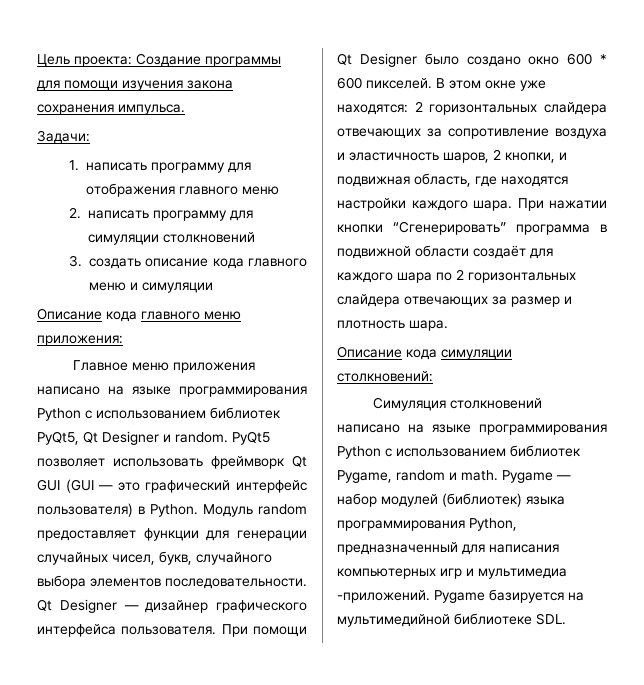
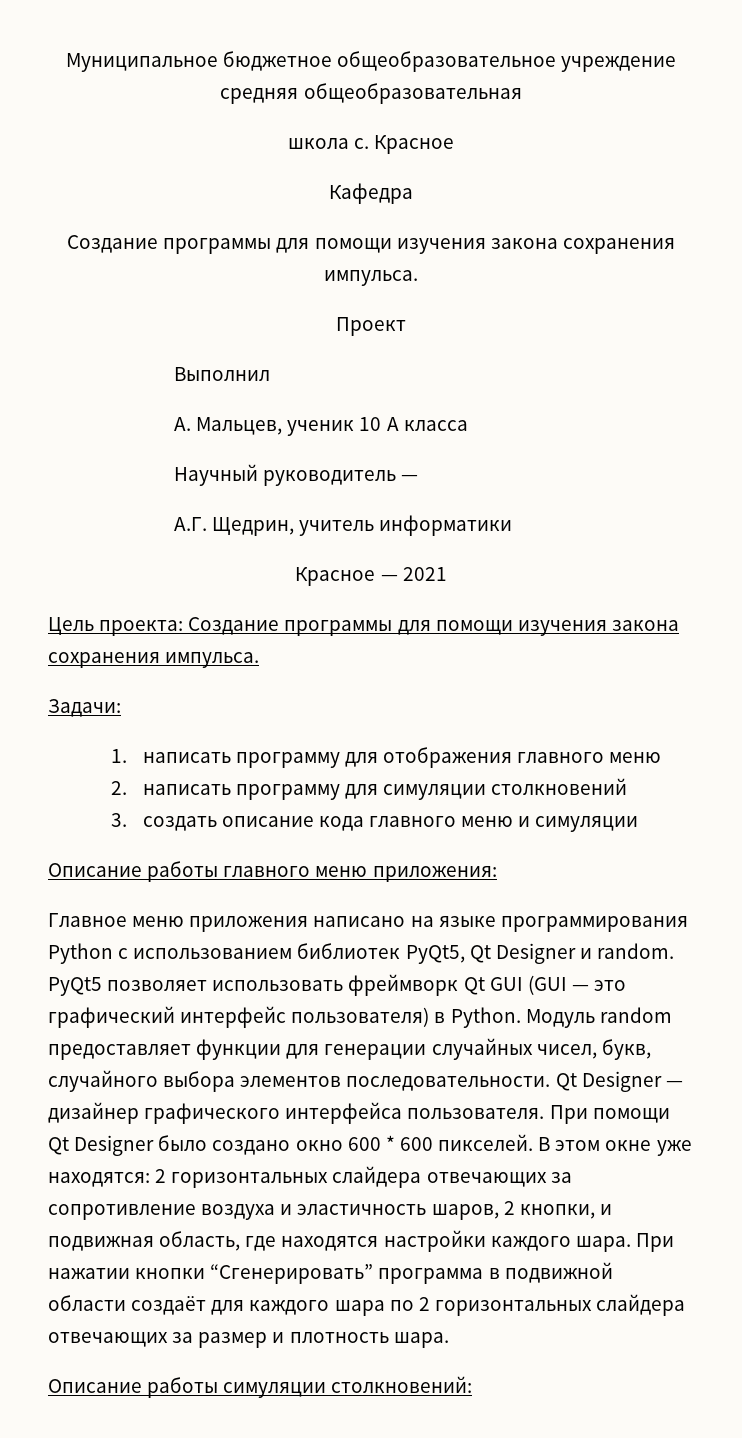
+ Муниципальное бюджетное общеобразовательное учреждение средняя общеобразовательная
+ школа с. Красное
+ Кафедра
+ Создание программы для помощи изучения закона сохранения импульса.
+ Проект
+ Выполнил
+ А. Мальцев, ученик 10 А класса
+ Научный руководитель —
+ А.Г. Щедрин, учитель информатики
+ Красное — 2021
- Описание кода главного меню приложения:
+ Описание работы главного меню приложения:
- Описание кода симуляции столкновений:
+ Описание работы симуляции столкновений:
- Симуляция столкновений написано на языке программирования Python с использованием библиотек Pygame, random и math. Pygame — набор модулей (библиотек) языка программирования Python, предназначенный для написания компьютерных игр и мультимедиа -приложений. Pygame базируется на мультимедийной библиотеке SDL.

